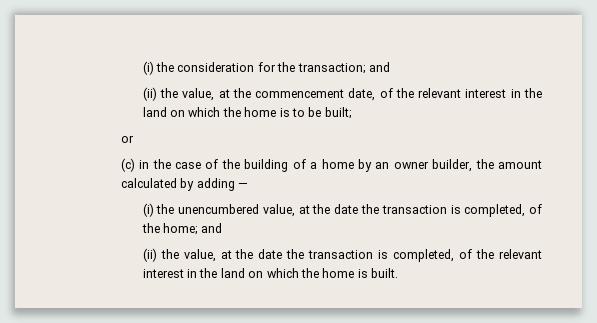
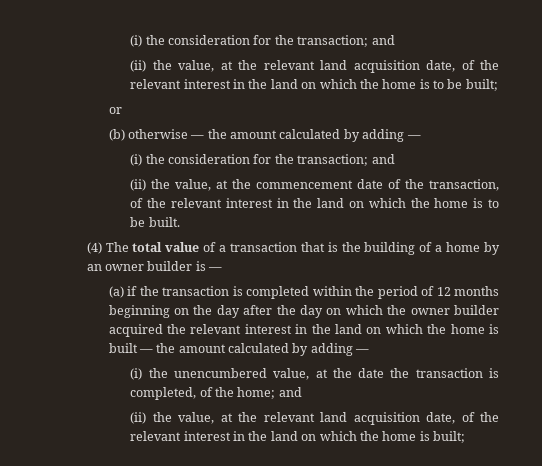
- (ii) the value, at the commencement date, of the relevant interest in the land on which the home is to be built;
+ (ii) the value, at the relevant land acquisition date, of the relevant interest in the land on which the home is to be built;
- (c) in the case of the building of a home by an owner builder, the amount calculated by adding —
+ (b) otherwise — the amount calculated by adding —
+ (i) the consideration for the transaction; and
+ (ii) the value, at the commencement date of the transaction, of the relevant interest in the land on which the home is to be built.
+ (4) The total value of a transaction that is the building of a home by an owner builder is —
+ (a) if the transaction is completed within the period of 12 months beginning on the day after the day on which the owner builder acquired the relevant interest in the land on which the home is built — the amount calculated by adding —
- (ii) the value, at the date the transaction is completed, of the relevant interest in the land on which the home is built.
+ (ii) the value, at the relevant land acquisition date, of the relevant interest in the land on which the home is built;

